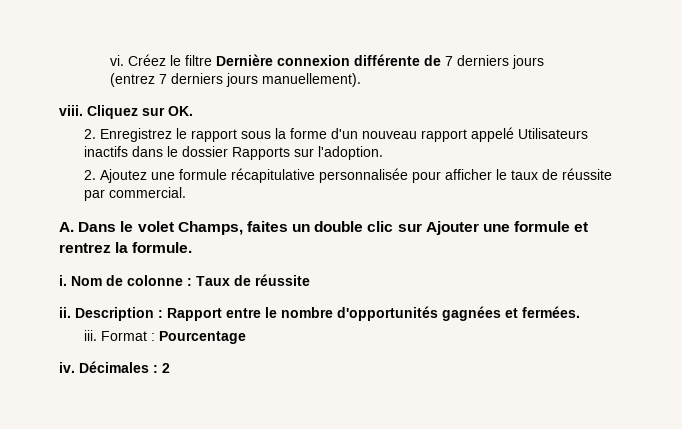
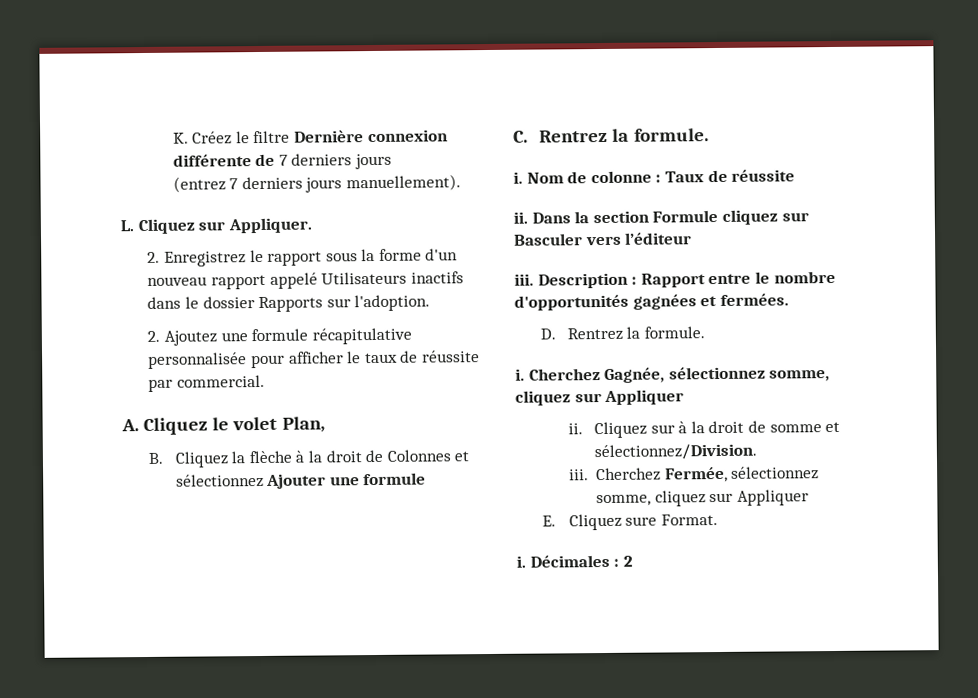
- vi. Créez le filtre Dernière connexion différente de 7 derniers jours
+ K. Créez le filtre Dernière connexion différente de 7 derniers jours
- viii. Cliquez sur OK.
+ L. Cliquez sur Appliquer.
- A. Dans le volet Champs, faites un double clic sur Ajouter une formule et rentrez la formule.
+ A. Cliquez le volet Plan,
+ B. Cliquez la flèche à la droit de Colonnes et sélectionnez Ajouter une formule
+ C. Rentrez la formule.
+ Dans la section Formule cliquez sur Basculer vers l’éditeur
+ iii.
- iii. Format : Pourcentage
- iv.
+ D. Rentrez la formule.
+ i. Cherchez Gagnée, sélectionnez somme, cliquez sur Appliquer
+ ii. Cliquez sur à la droit de somme et sélectionnez/Division.
+ iii. Cherchez Fermée, sélectionnez somme, cliquez sur Appliquer
+ E. Cliquez sure Format.
+ i.

